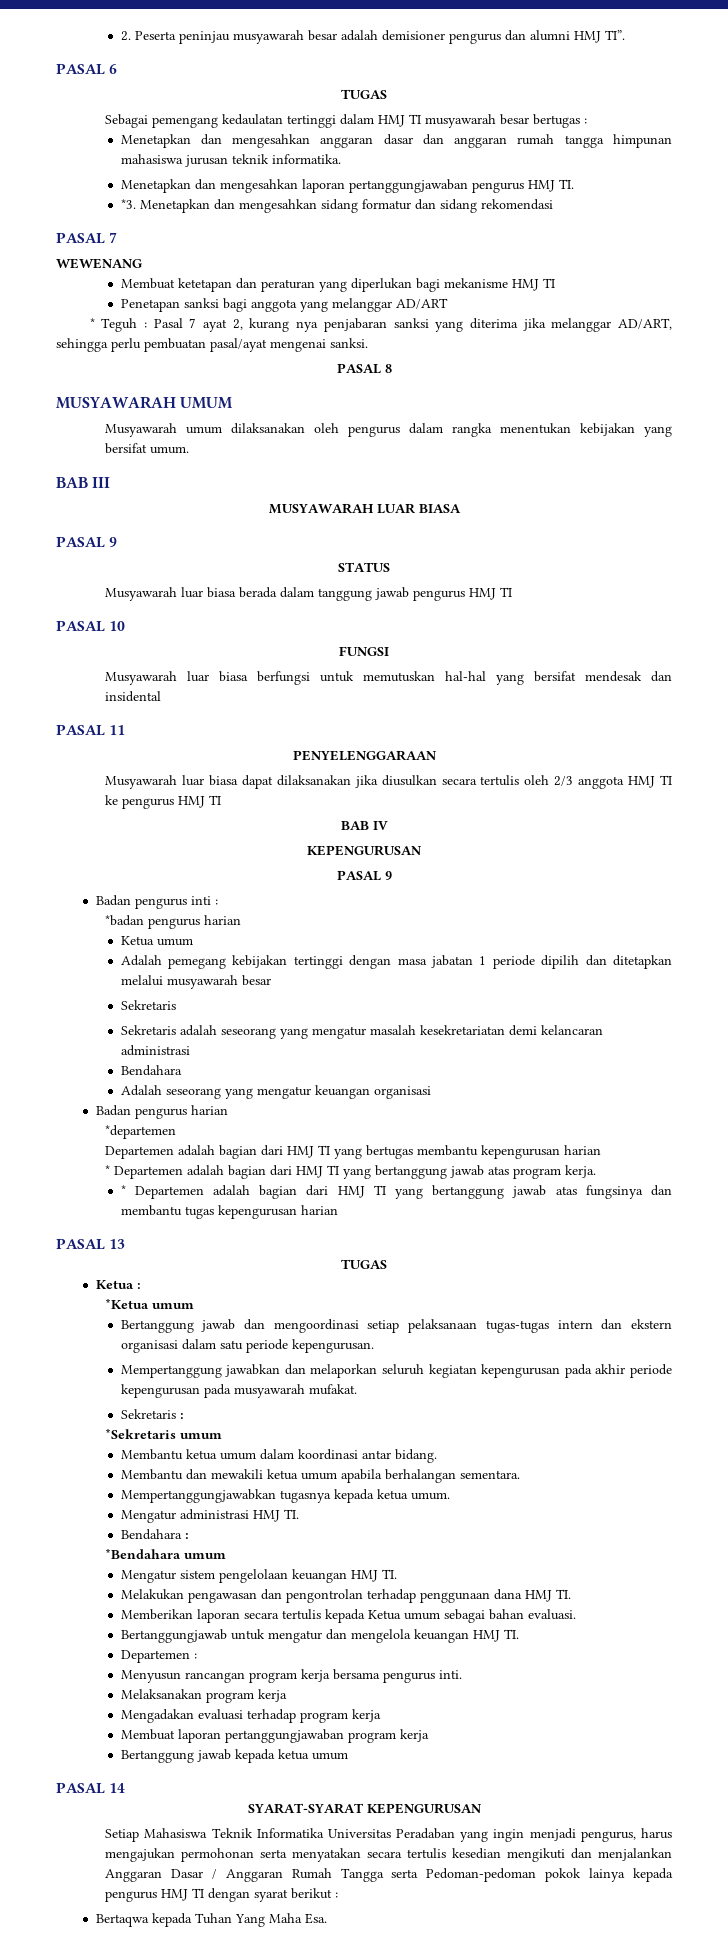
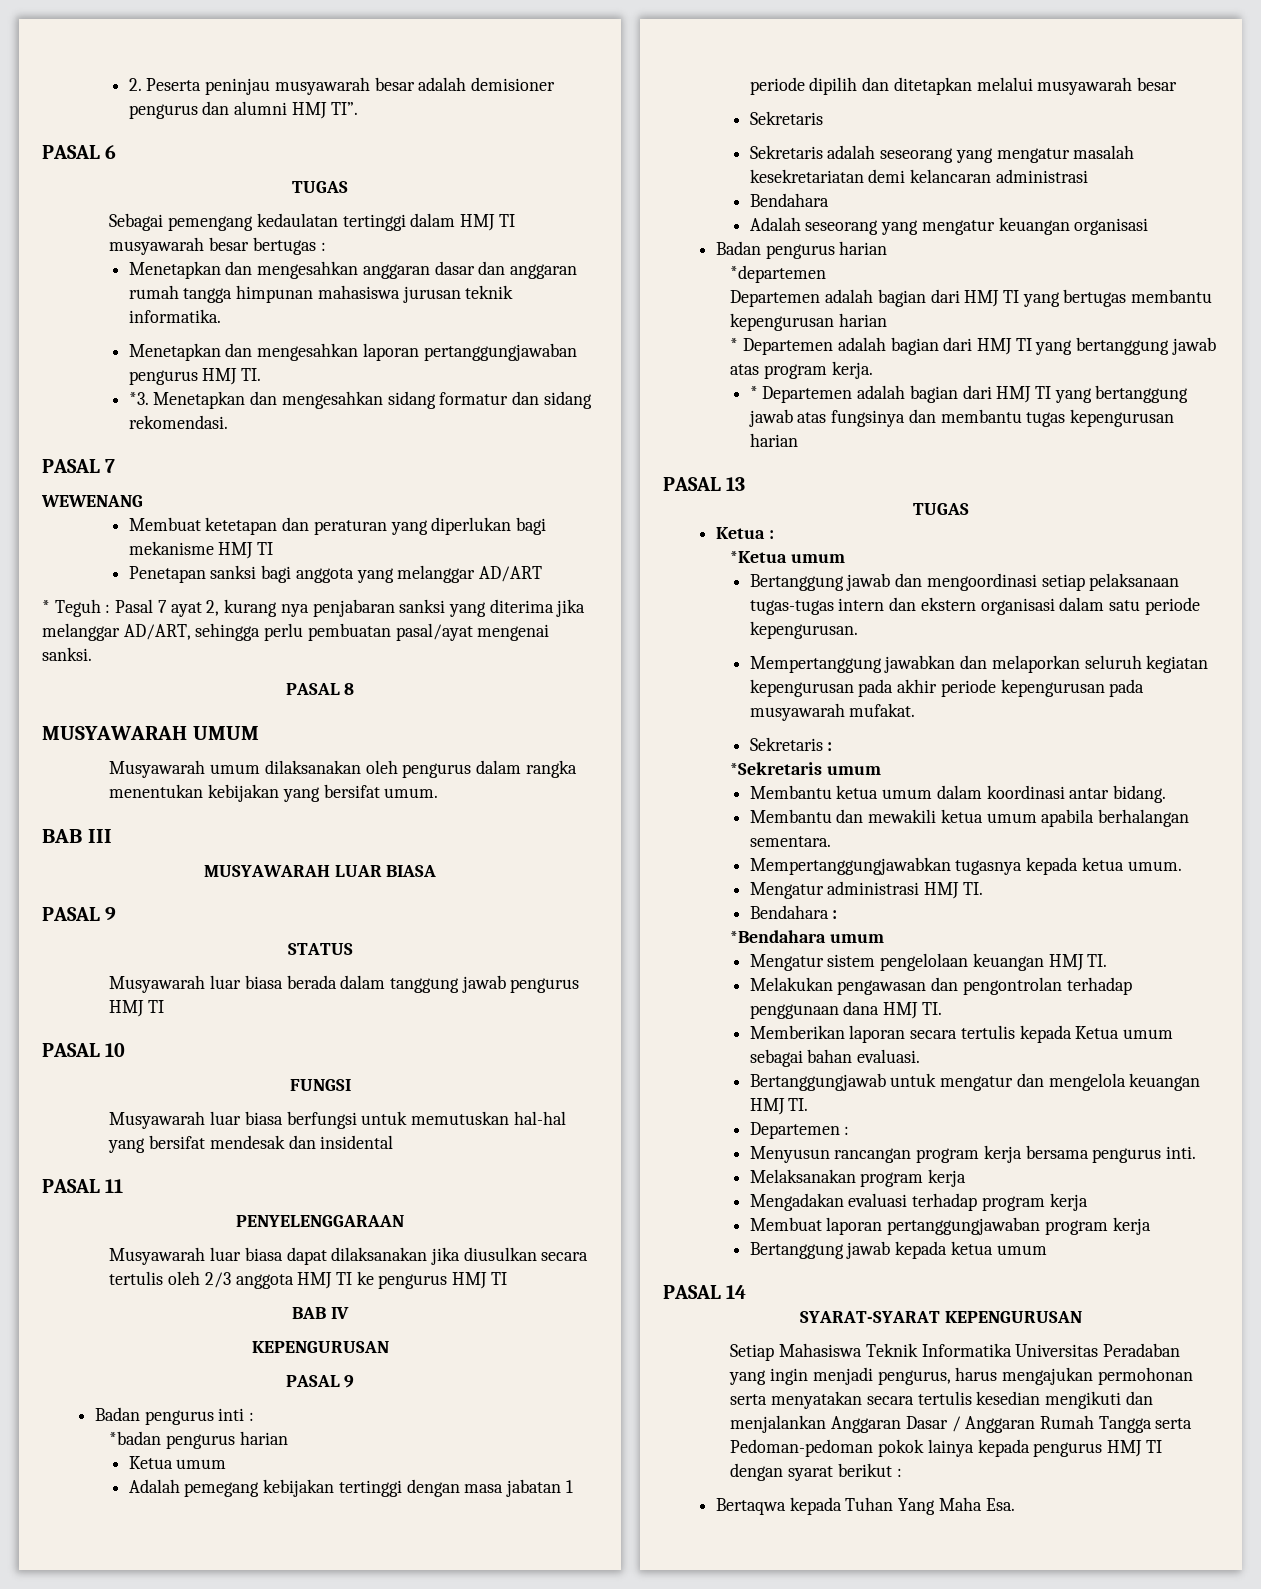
- Menetapkan dan mengesahkan sidang formatur dan sidang rekomendasi
+ Menetapkan dan mengesahkan sidang formatur dan sidang rekomendasi.

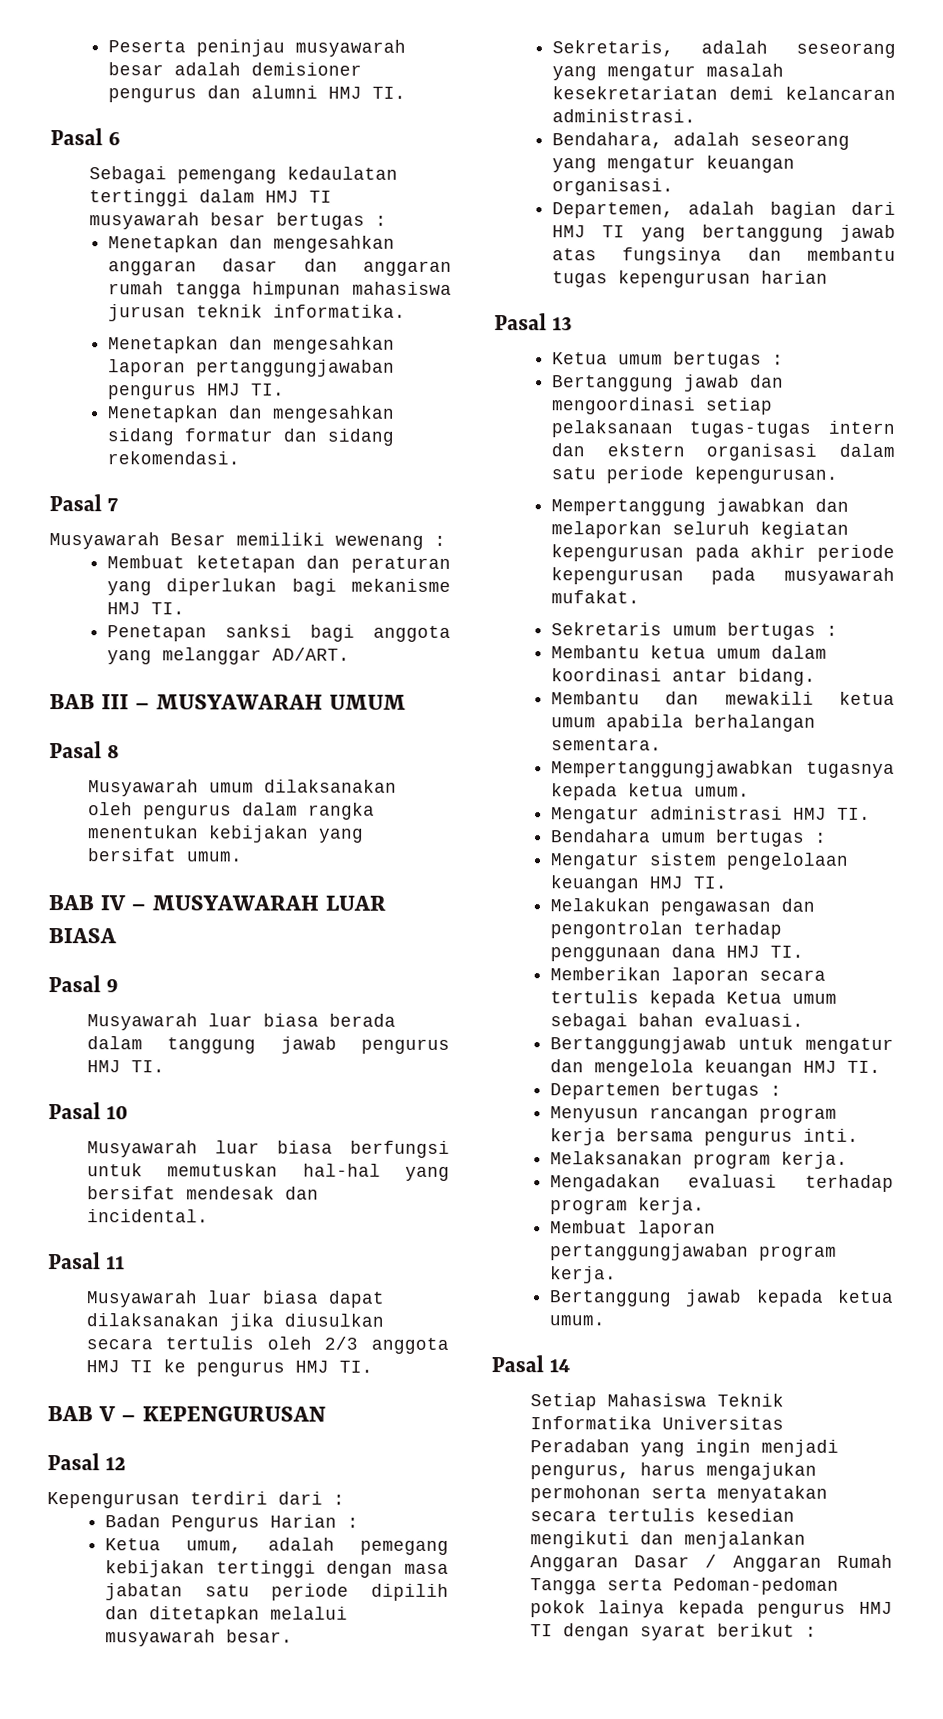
- 2. Peserta peninjau musyawarah besar adalah demisioner pengurus dan alumni HMJ TI”.
- PASAL 6
- TUGAS
+ Peserta peninjau musyawarah besar adalah demisioner pengurus dan alumni HMJ TI.
+ Pasal 6
- *3.
- PASAL 7
+ Pasal 7
- WEWENANG
+ Musyawarah Besar memiliki wewenang :
- Membuat ketetapan dan peraturan yang diperlukan bagi mekanisme HMJ TI
+ Membuat ketetapan dan peraturan yang diperlukan bagi mekanisme HMJ TI.
- Penetapan sanksi bagi anggota yang melanggar AD/ART
- * Teguh : Pasal 7 ayat 2, kurang nya penjabaran sanksi yang diterima jika melanggar AD/ART, sehingga perlu pembuatan pasal/ayat mengenai sanksi.
- PASAL 8
- MUSYAWARAH UMUM
+ Penetapan sanksi bagi anggota yang melanggar AD/ART.
+ BAB III – MUSYAWARAH UMUM
+ Pasal 8
- BAB III
- MUSYAWARAH LUAR BIASA
- PASAL 9
- STATUS
+ BAB IV – MUSYAWARAH LUAR BIASA
+ Pasal 9
- Musyawarah luar biasa berada dalam tanggung jawab pengurus HMJ TI
- PASAL 10
+ Musyawarah luar biasa berada dalam tanggung jawab pengurus HMJ TI.
+ Pasal 10
- FUNGSI
- Musyawarah luar biasa berfungsi untuk memutuskan hal-hal yang bersifat mendesak dan insidental
- PASAL 11
+ Musyawarah luar biasa berfungsi untuk memutuskan hal-hal yang bersifat mendesak dan incidental.
+ Pasal 11
- PENYELENGGARAAN
- Musyawarah luar biasa dapat dilaksanakan jika diusulkan secara tertulis oleh 2/3 anggota HMJ TI ke pengurus HMJ TI
- BAB IV
- KEPENGURUSAN
- PASAL 9
- Badan pengurus inti :
- *badan pengurus harian
- Ketua umum
- Adalah pemegang kebijakan tertinggi dengan masa jabatan 1 periode dipilih dan ditetapkan melalui musyawarah besar
- Sekretaris
- Sekretaris adalah seseorang yang mengatur masalah kesekretariatan demi kelancaran administrasi
- Bendahara
- Adalah seseorang yang mengatur keuangan organisasi
- Badan pengurus harian
- *departemen
- Departemen adalah bagian dari HMJ TI yang bertugas membantu kepengurusan harian
- * Departemen adalah bagian dari HMJ TI yang bertanggung jawab atas program kerja.
- * Departemen adalah bagian dari HMJ TI yang bertanggung jawab atas fungsinya dan membantu tugas kepengurusan harian
+ Musyawarah luar biasa dapat dilaksanakan jika diusulkan secara tertulis oleh 2/3 anggota HMJ TI ke pengurus HMJ TI.
+ BAB V – KEPENGURUSAN
+ Pasal 12
+ Kepengurusan terdiri dari :
+ Badan Pengurus Harian :
+ Ketua umum, adalah pemegang kebijakan tertinggi dengan masa jabatan satu periode dipilih dan ditetapkan melalui musyawarah besar.
+ Sekretaris, adalah seseorang yang mengatur masalah kesekretariatan demi kelancaran administrasi.
+ Bendahara, adalah seseorang yang mengatur keuangan organisasi.
+ Departemen, adalah bagian dari HMJ TI yang bertanggung jawab atas fungsinya dan membantu tugas kepengurusan harian
- PASAL 13
- TUGAS
- Ketua :
- *Ketua umum
+ Pasal 13
+ Ketua umum bertugas :
- Sekretaris :
- *Sekretaris umum
+ Sekretaris umum bertugas :
- Bendahara :
- *Bendahara umum
+ Bendahara umum bertugas :
- Departemen :
+ Departemen bertugas :
- Melaksanakan program kerja
+ Melaksanakan program kerja.
- Mengadakan evaluasi terhadap program kerja
+ Mengadakan evaluasi terhadap program kerja.
- Membuat laporan pertanggungjawaban program kerja
+ Membuat laporan pertanggungjawaban program kerja.
- Bertanggung jawab kepada ketua umum
- PASAL 14
+ Bertanggung jawab kepada ketua umum.
+ Pasal 14
- SYARAT-SYARAT KEPENGURUSAN
- Bertaqwa kepada Tuhan Yang Maha Esa.

